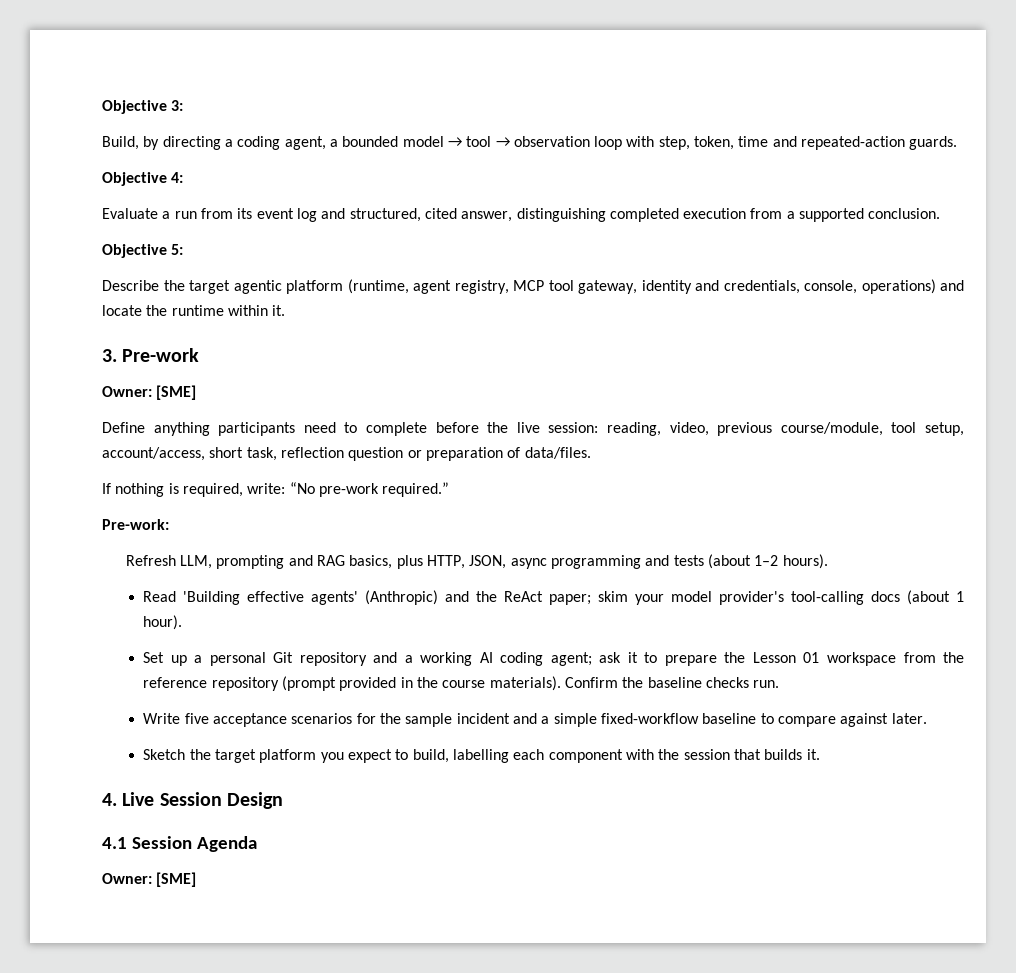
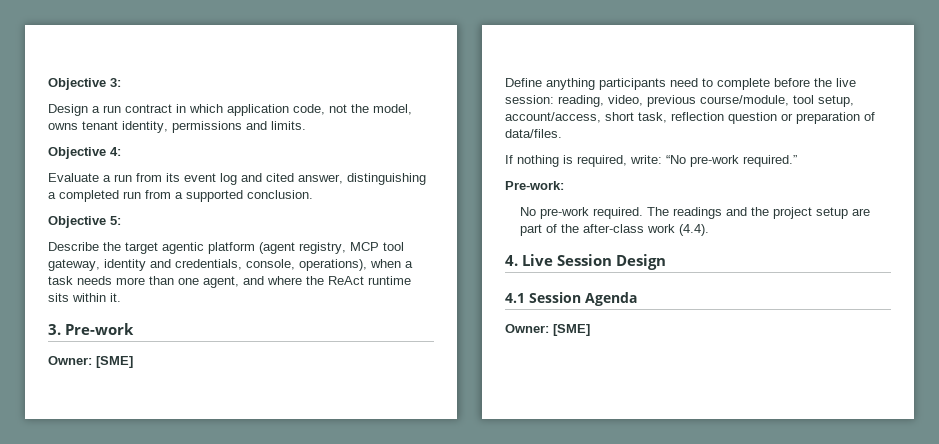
- Build, by directing a coding agent, a bounded model → tool → observation loop with step, token, time and repeated-action guards.
+ Design a run contract in which application code, not the model, owns tenant identity, permissions and limits.
- Evaluate a run from its event log and structured, cited answer, distinguishing completed execution from a supported conclusion.
+ Evaluate a run from its event log and cited answer, distinguishing a completed run from a supported conclusion.
- Describe the target agentic platform (runtime, agent registry, MCP tool gateway, identity and credentials, console, operations) and locate the runtime within it.
+ Describe the target agentic platform (agent registry, MCP tool gateway, identity and credentials, console, operations), when a task needs more than one agent, and where the ReAct runtime sits within it.
- Refresh LLM, prompting and RAG basics, plus HTTP, JSON, async programming and tests (about 1–2 hours).
- Read 'Building effective agents' (Anthropic) and the ReAct paper; skim your model provider's tool-calling docs (about 1 hour).
- Set up a personal Git repository and a working AI coding agent; ask it to prepare the Lesson 01 workspace from the reference repository (prompt provided in the course materials). Confirm the baseline checks run.
- Write five acceptance scenarios for the sample incident and a simple fixed-workflow baseline to compare against later.
- Sketch the target platform you expect to build, labelling each component with the session that builds it.
+ No pre-work required. The readings and the project setup are part of the after-class work (4.4).

